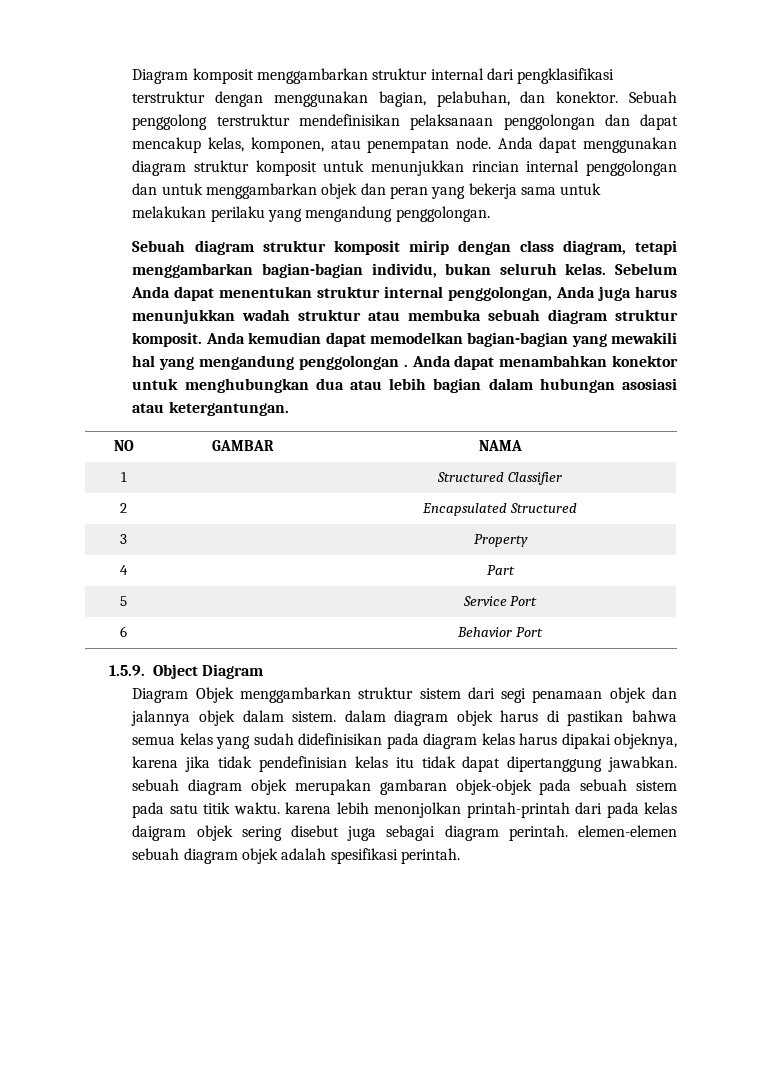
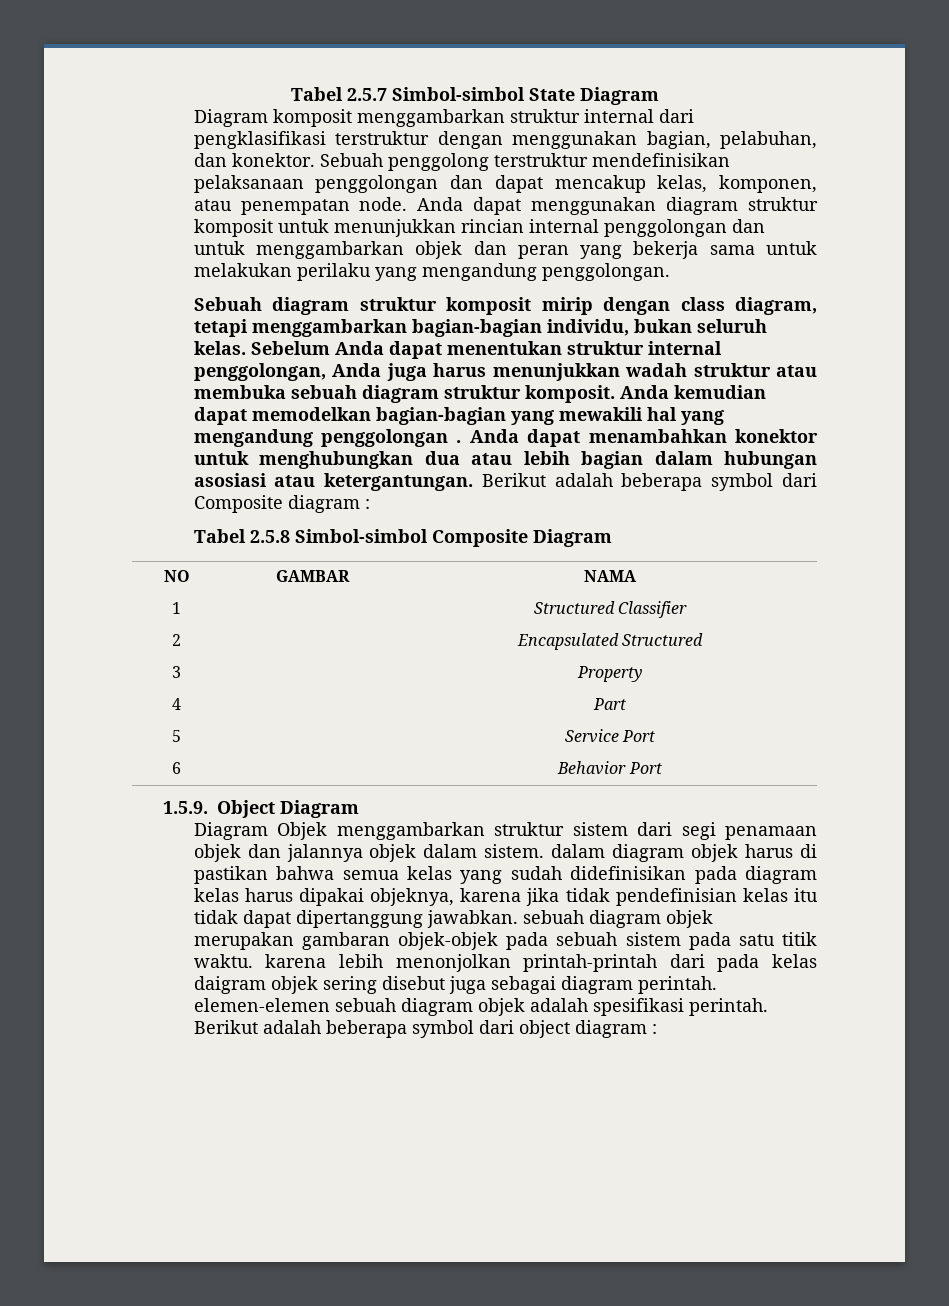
+ Tabel 2.5.7 Simbol-simbol State Diagram
+ Berikut adalah beberapa symbol dari Composite diagram :
+ Tabel 2.5.8 Simbol-simbol Composite Diagram
+ Berikut adalah beberapa symbol dari object diagram :

